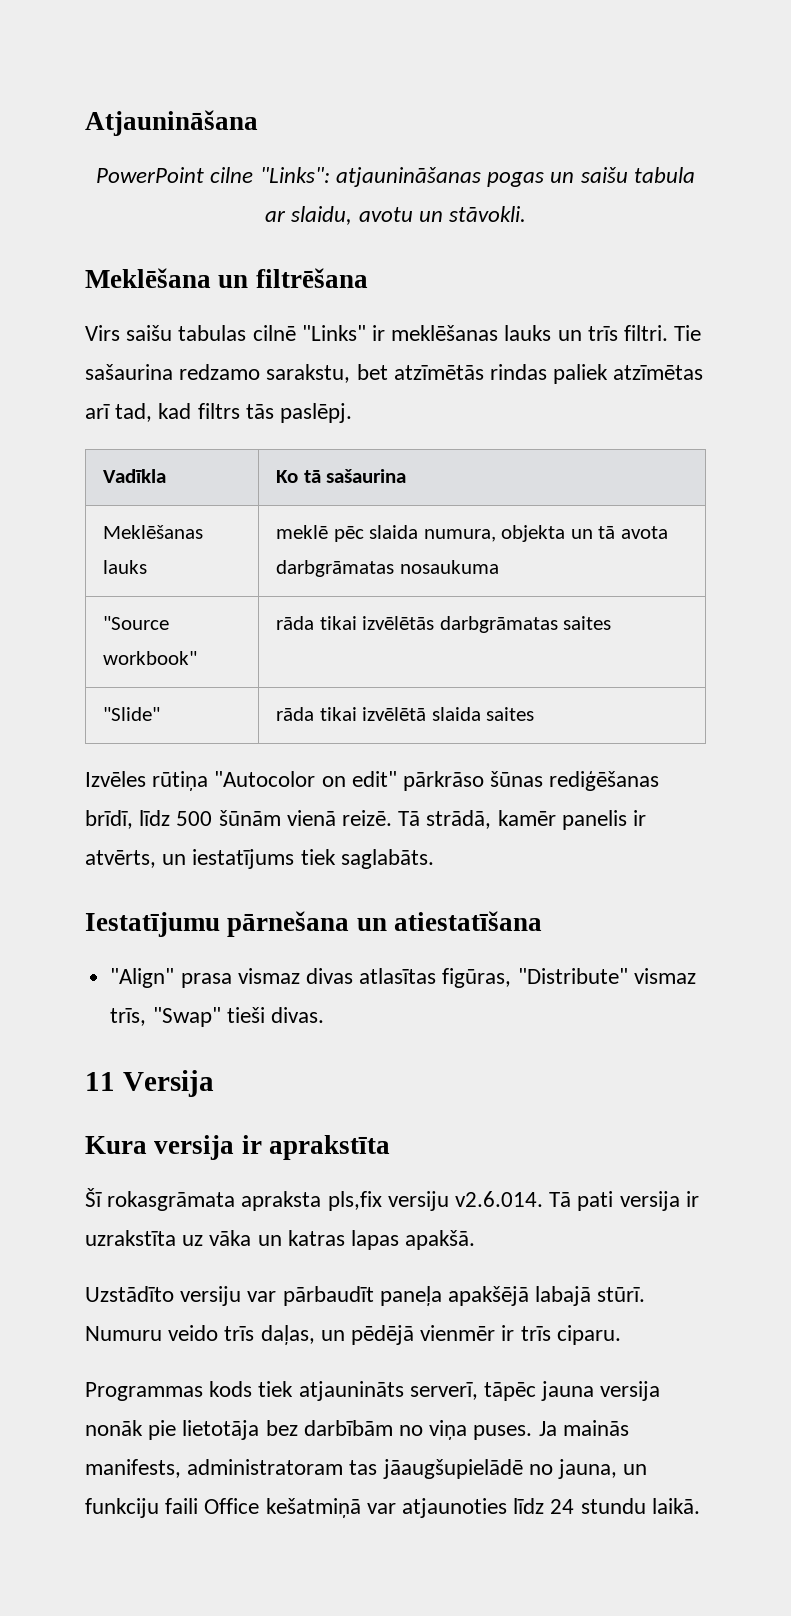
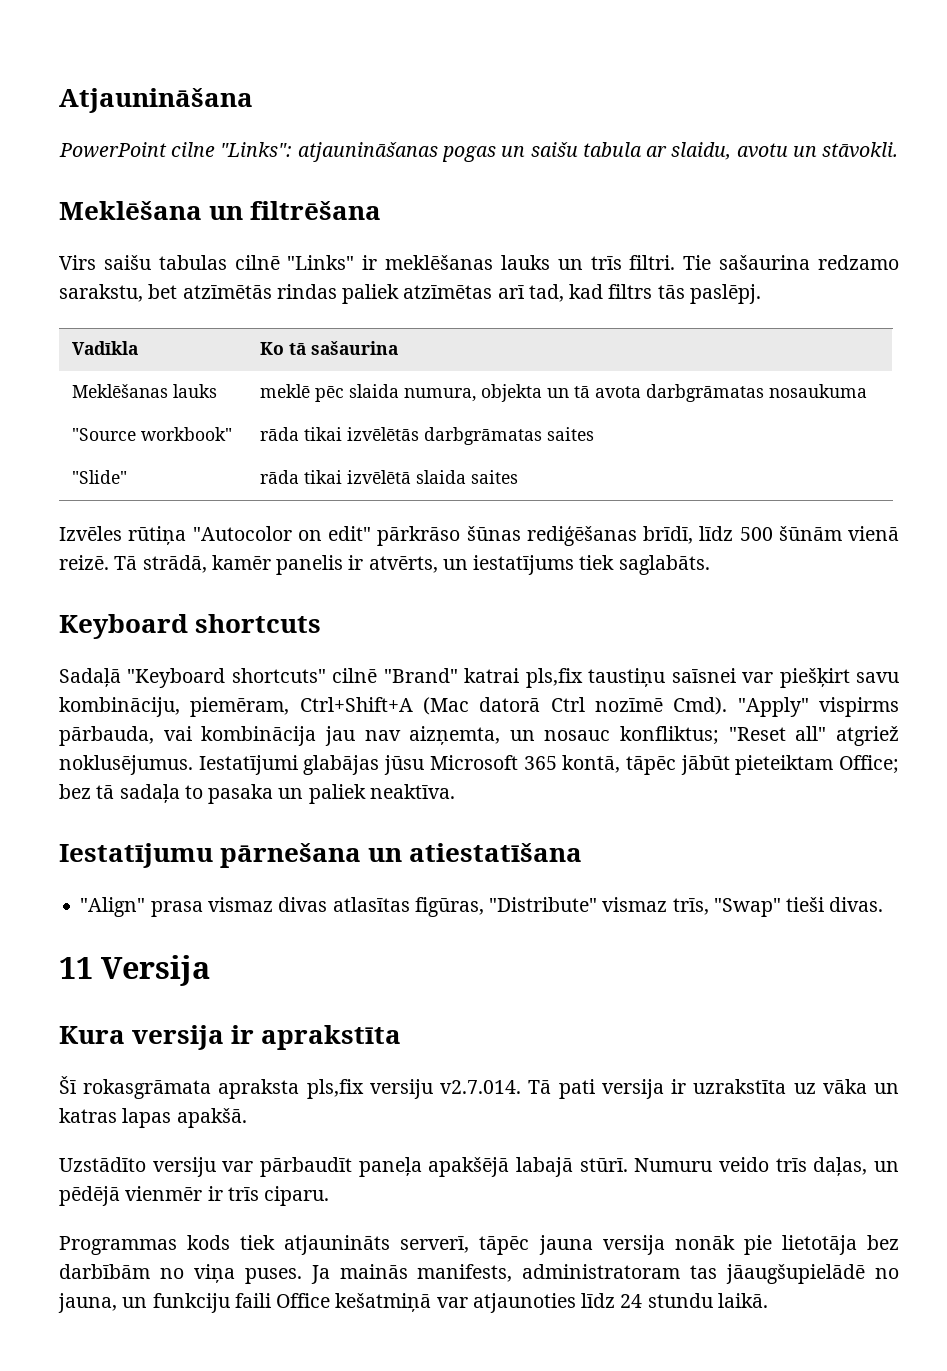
+ Keyboard shortcuts
+ Sadaļā "Keyboard shortcuts" cilnē "Brand" katrai pls,fix taustiņu saīsnei var piešķirt savu kombināciju, piemēram, Ctrl+Shift+A (Mac datorā Ctrl nozīmē Cmd). "Apply" vispirms pārbauda, vai kombinācija jau nav aizņemta, un nosauc konfliktus; "Reset all" atgriež noklusējumus. Iestatījumi glabājas jūsu Microsoft 365 kontā, tāpēc jābūt pieteiktam Office; bez tā sadaļa to pasaka un paliek neaktīva.
- Šī rokasgrāmata apraksta pls,fix versiju v2.6.014. Tā pati versija ir uzrakstīta uz vāka un katras lapas apakšā.
+ Šī rokasgrāmata apraksta pls,fix versiju v2.7.014. Tā pati versija ir uzrakstīta uz vāka un katras lapas apakšā.

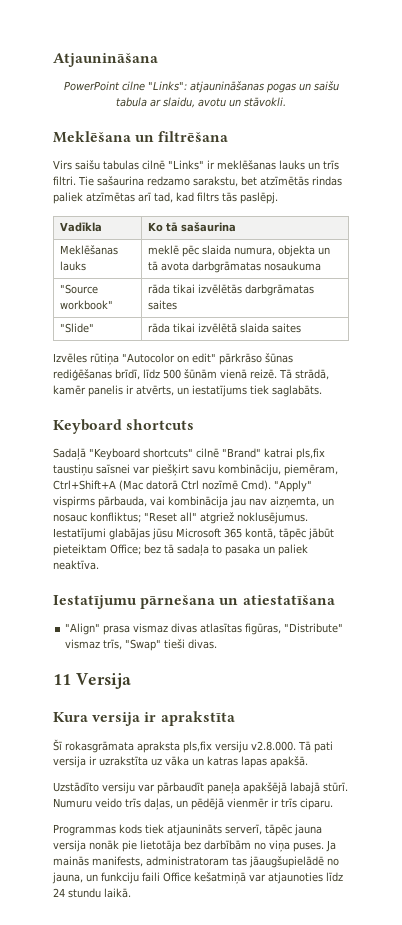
- Šī rokasgrāmata apraksta pls,fix versiju v2.7.014. Tā pati versija ir uzrakstīta uz vāka un katras lapas apakšā.
+ Šī rokasgrāmata apraksta pls,fix versiju v2.8.000. Tā pati versija ir uzrakstīta uz vāka un katras lapas apakšā.

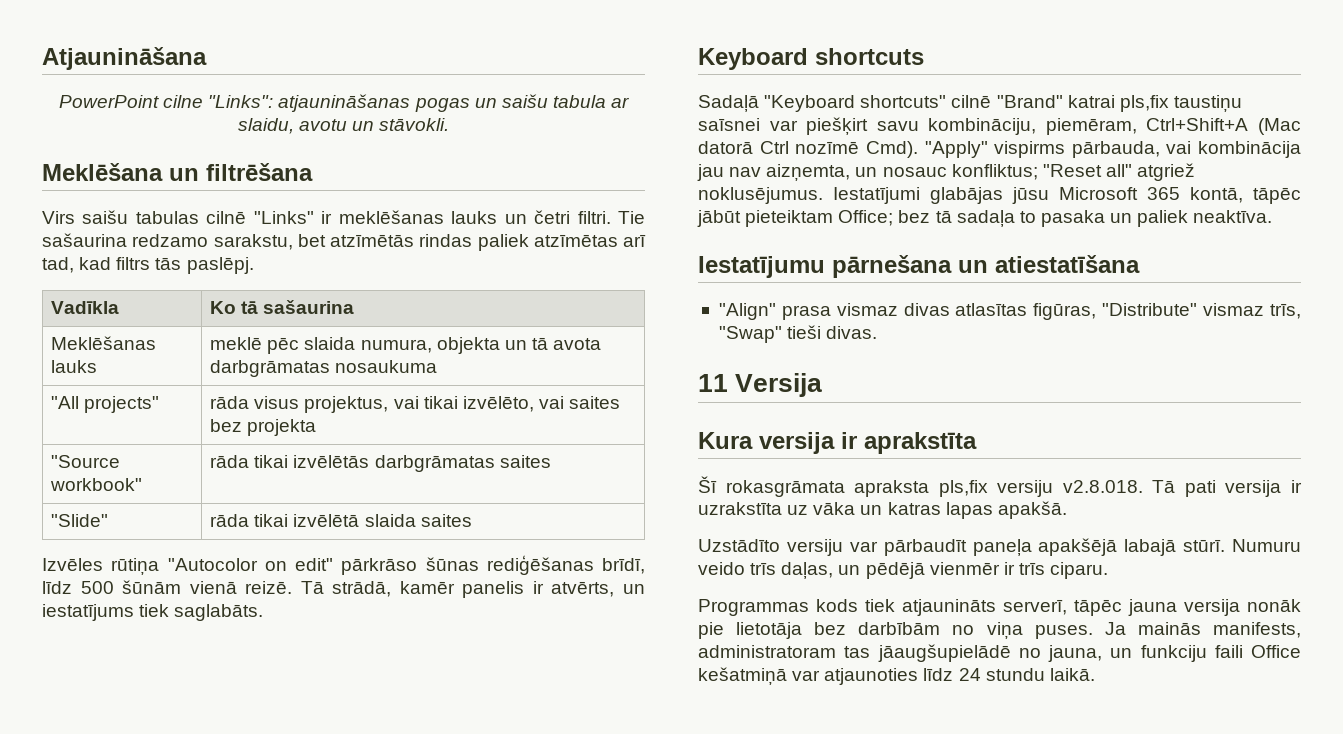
- Virs saišu tabulas cilnē "Links" ir meklēšanas lauks un trīs filtri.
+ Virs saišu tabulas cilnē "Links" ir meklēšanas lauks un četri filtri.
+ "All projects" | rāda visus projektus, vai tikai izvēlēto, vai saites bez projekta
- Šī rokasgrāmata apraksta pls,fix versiju v2.8.000. Tā pati versija ir uzrakstīta uz vāka un katras lapas apakšā.
+ Šī rokasgrāmata apraksta pls,fix versiju v2.8.018. Tā pati versija ir uzrakstīta uz vāka un katras lapas apakšā.

